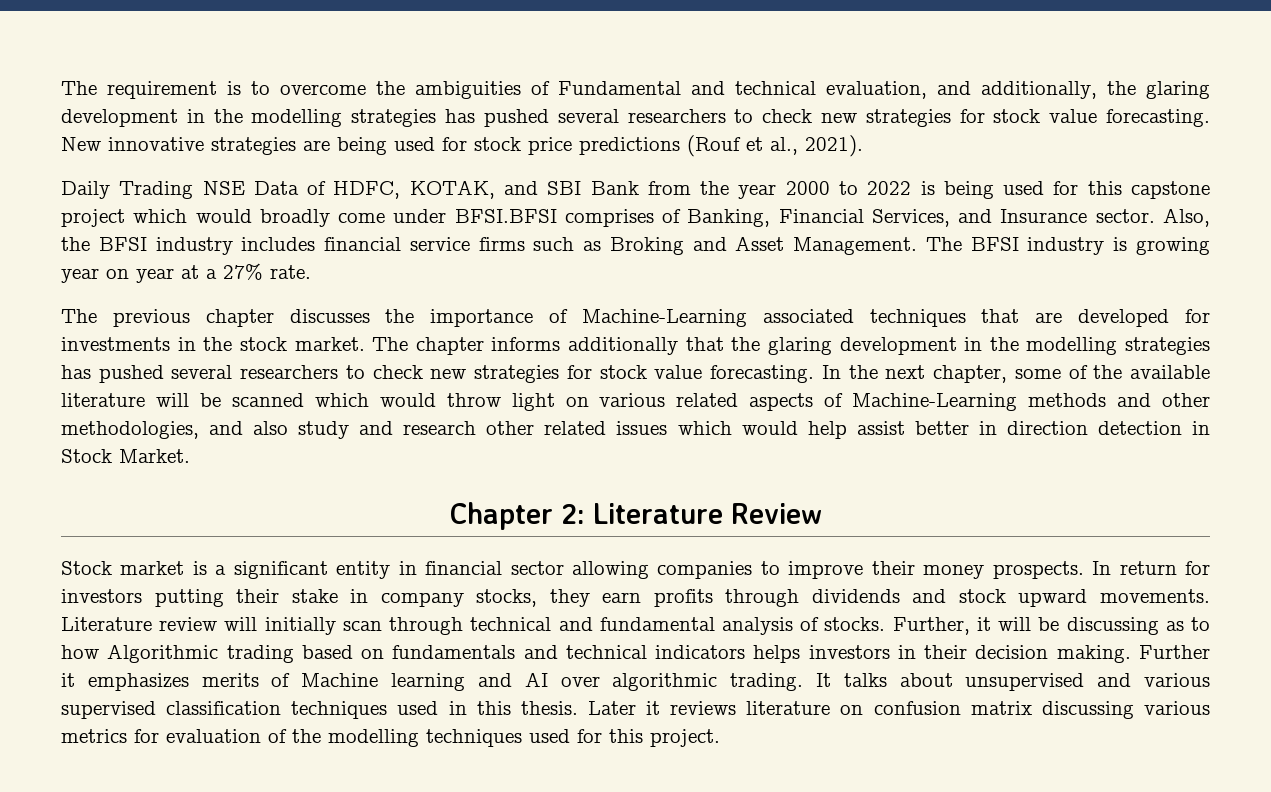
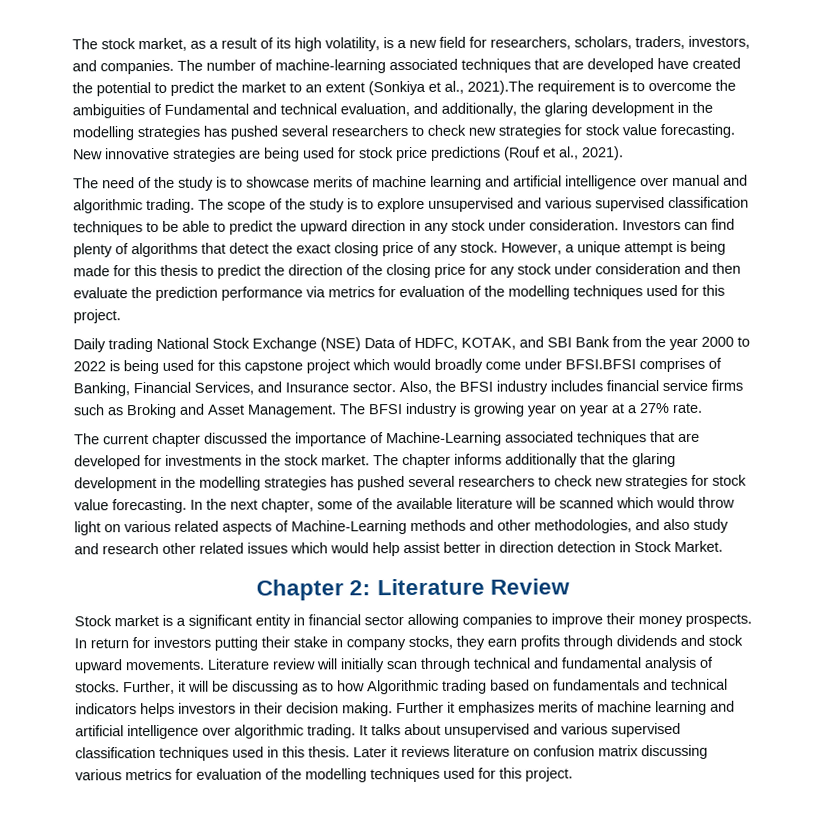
- The requirement is to overcome the ambiguities of Fundamental and technical evaluation, and additionally, the glaring development in the modelling strategies has pushed several researchers to check new strategies for stock value forecasting.
+ The stock market, as a result of its high volatility, is a new field for researchers, scholars, traders, investors, and companies. The number of machine-learning associated techniques that are developed have created the potential to predict the market to an extent (Sonkiya et al., 2021).The requirement is to overcome the ambiguities of Fundamental and technical evaluation, and additionally, the glaring development in the modelling strategies has pushed several researchers to check new strategies for stock value forecasting.
- Daily Trading NSE Data of HDFC, KOTAK, and SBI Bank from the year 2000 to 2022 is being used for this capstone project which would broadly come under BFSI.BFSI comprises of Banking, Financial Services, and Insurance sector.
+ The need of the study is to showcase merits of machine learning and artificial intelligence over manual and algorithmic trading. The scope of the study is to explore unsupervised and various supervised classification techniques to be able to predict the upward direction in any stock under consideration. Investors can find plenty of algorithms that detect the exact closing price of any stock. However, a unique attempt is being made for this thesis to predict the direction of the closing price for any stock under consideration and then evaluate the prediction performance via metrics for evaluation of the modelling techniques used for this project.
+ Daily trading National Stock Exchange (NSE) Data of HDFC, KOTAK, and SBI Bank from the year 2000 to 2022 is being used for this capstone project which would broadly come under BFSI.BFSI comprises of Banking, Financial Services, and Insurance sector.
- The previous chapter discusses the importance of Machine-Learning associated techniques that are developed for investments in the stock market.
+ The current chapter discussed the importance of Machine-Learning associated techniques that are developed for investments in the stock market.
- Further it emphasizes merits of Machine learning and AI over algorithmic trading.
+ Further it emphasizes merits of machine learning and artificial intelligence over algorithmic trading.

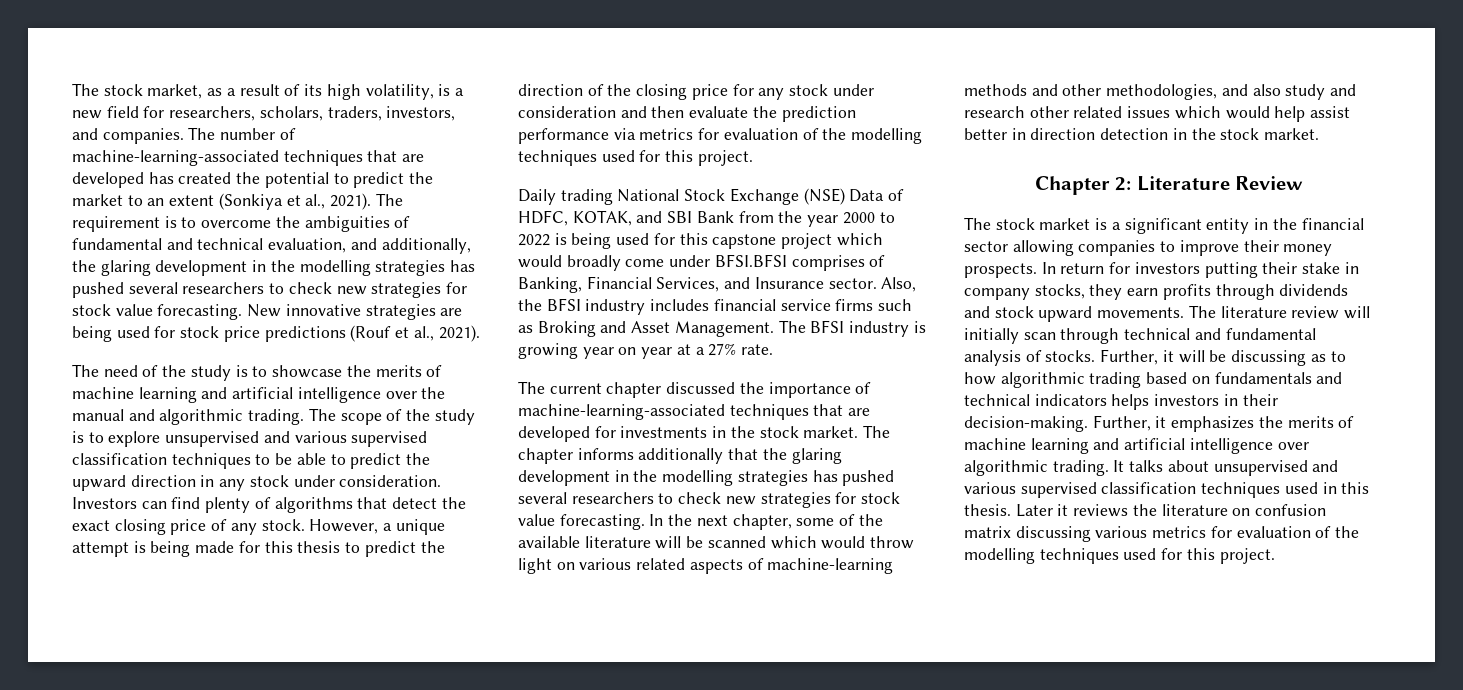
- The number of machine-learning associated techniques that are developed have created the potential to predict the market to an extent (Sonkiya et al., 2021).The requirement is to overcome the ambiguities of Fundamental and technical evaluation, and additionally, the glaring development in the modelling strategies has pushed several researchers to check new strategies for stock value forecasting.
+ The number of machine-learning-associated techniques that are developed has created the potential to predict the market to an extent (Sonkiya et al., 2021). The requirement is to overcome the ambiguities of fundamental and technical evaluation, and additionally, the glaring development in the modelling strategies has pushed several researchers to check new strategies for stock value forecasting.
- The need of the study is to showcase merits of machine learning and artificial intelligence over manual and algorithmic trading.
+ The need of the study is to showcase the merits of machine learning and artificial intelligence over the manual and algorithmic trading.
- The current chapter discussed the importance of Machine-Learning associated techniques that are developed for investments in the stock market.
+ The current chapter discussed the importance of machine-learning-associated techniques that are developed for investments in the stock market.
- In the next chapter, some of the available literature will be scanned which would throw light on various related aspects of Machine-Learning methods and other methodologies, and also study and research other related issues which would help assist better in direction detection in Stock Market.
+ In the next chapter, some of the available literature will be scanned which would throw light on various related aspects of machine-learning methods and other methodologies, and also study and research other related issues which would help assist better in direction detection in the stock market.
- Stock market is a significant entity in financial sector allowing companies to improve their money prospects.
+ The stock market is a significant entity in the financial sector allowing companies to improve their money prospects.
- Literature review will initially scan through technical and fundamental analysis of stocks.
+ The literature review will initially scan through technical and fundamental analysis of stocks.
- Further, it will be discussing as to how Algorithmic trading based on fundamentals and technical indicators helps investors in their decision making. Further it emphasizes merits of machine learning and artificial intelligence over algorithmic trading.
+ Further, it will be discussing as to how algorithmic trading based on fundamentals and technical indicators helps investors in their decision-making. Further, it emphasizes the merits of machine learning and artificial intelligence over algorithmic trading.
- Later it reviews literature on confusion matrix discussing various metrics for evaluation of the modelling techniques used for this project.
+ Later it reviews the literature on confusion matrix discussing various metrics for evaluation of the modelling techniques used for this project.

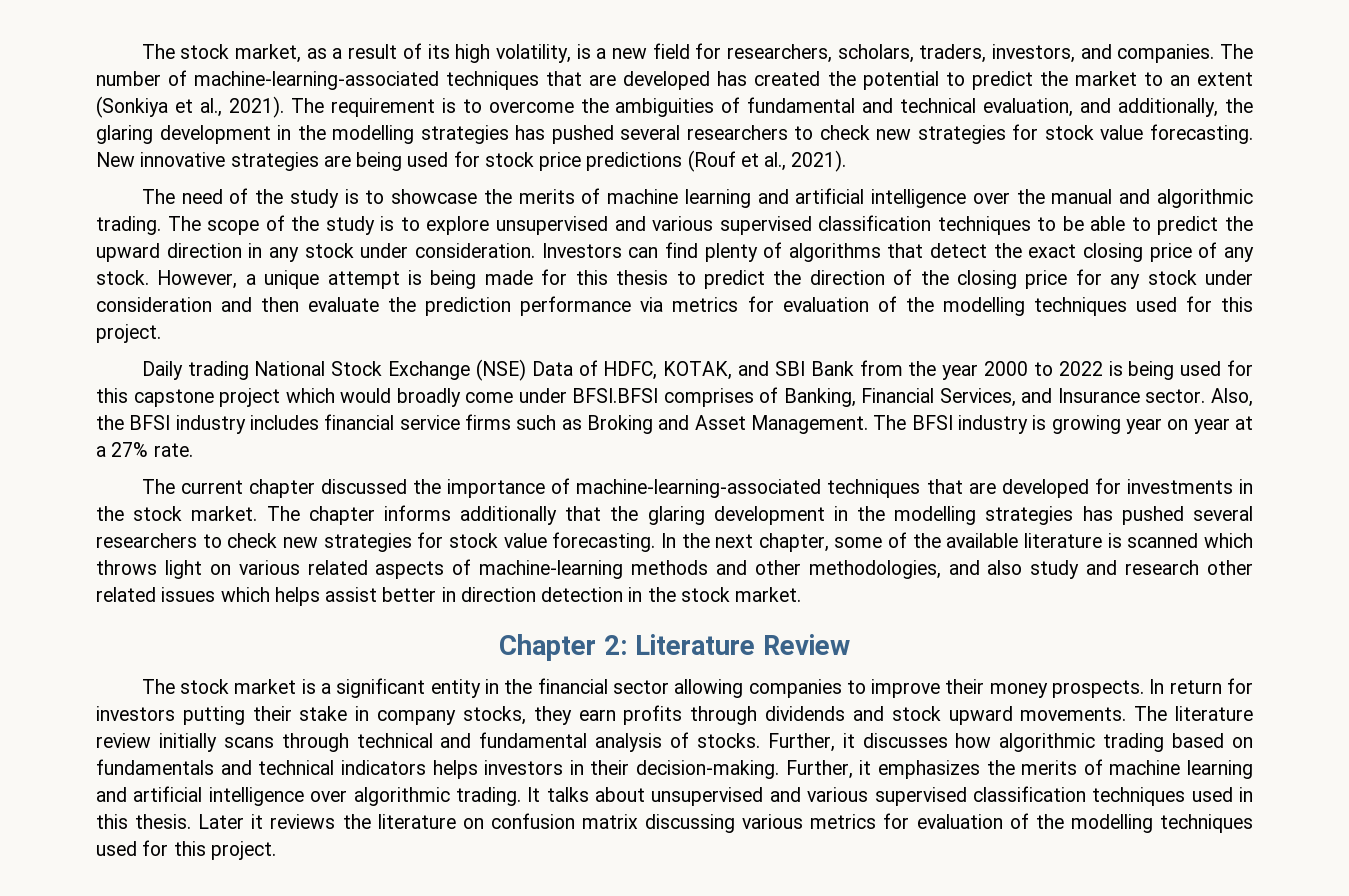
- In the next chapter, some of the available literature will be scanned which would throw light on various related aspects of machine-learning methods and other methodologies, and also study and research other related issues which would help assist better in direction detection in the stock market.
+ In the next chapter, some of the available literature is scanned which throws light on various related aspects of machine-learning methods and other methodologies, and also study and research other related issues which helps assist better in direction detection in the stock market.
- The literature review will initially scan through technical and fundamental analysis of stocks.
+ The literature review initially scans through technical and fundamental analysis of stocks.
- Further, it will be discussing as to how algorithmic trading based on fundamentals and technical indicators helps investors in their decision-making.
+ Further, it discusses how algorithmic trading based on fundamentals and technical indicators helps investors in their decision-making.

